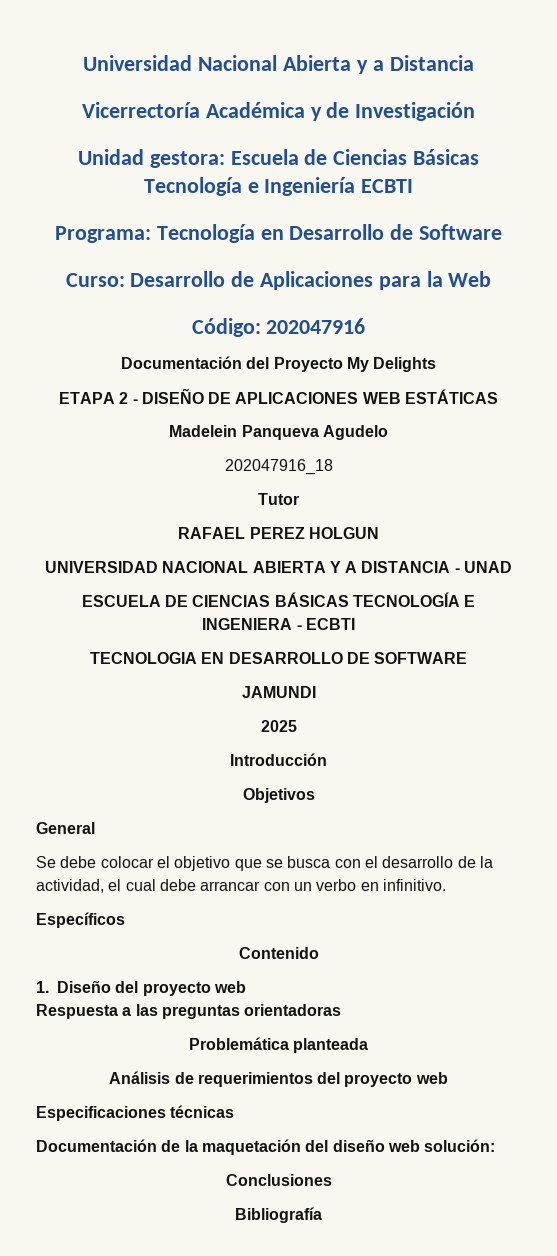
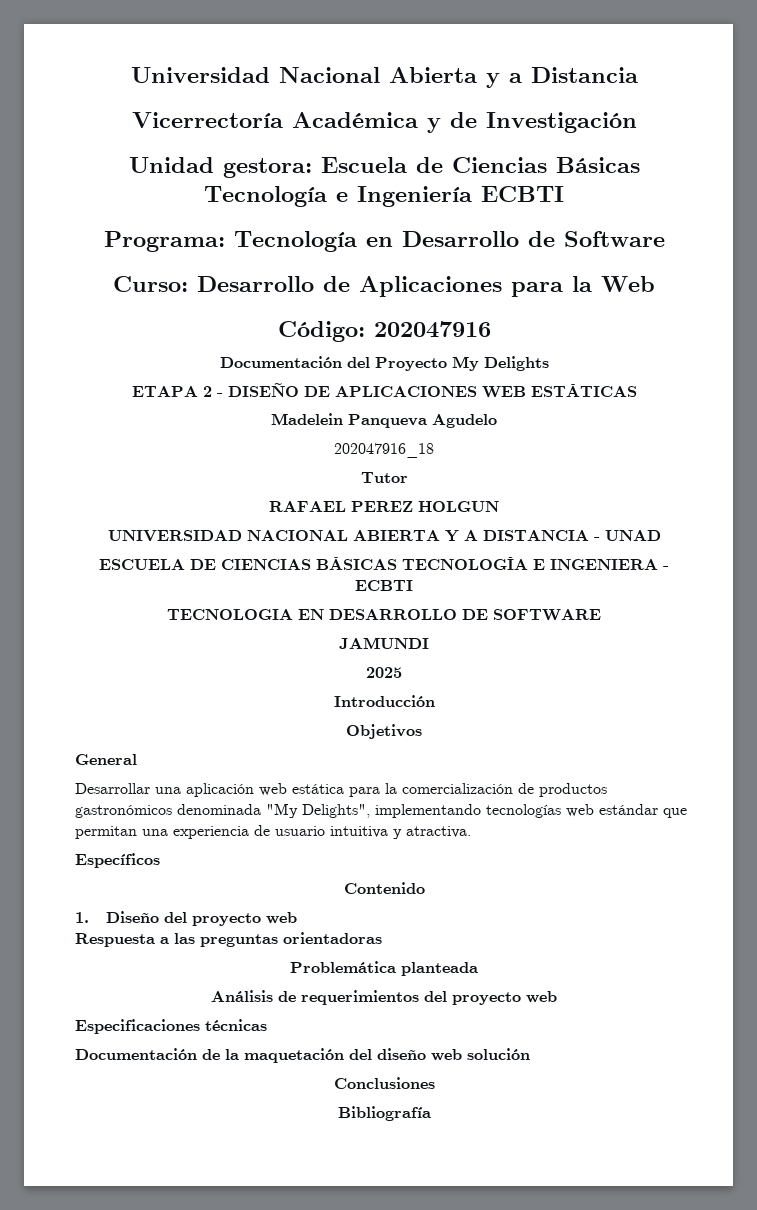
- Se debe colocar el objetivo que se busca con el desarrollo de la actividad, el cual debe arrancar con un verbo en infinitivo.
+ Desarrollar una aplicación web estática para la comercialización de productos gastronómicos denominada "My Delights", implementando tecnologías web estándar que permitan una experiencia de usuario intuitiva y atractiva.
- Documentación de la maquetación del diseño web solución:
+ Documentación de la maquetación del diseño web solución

